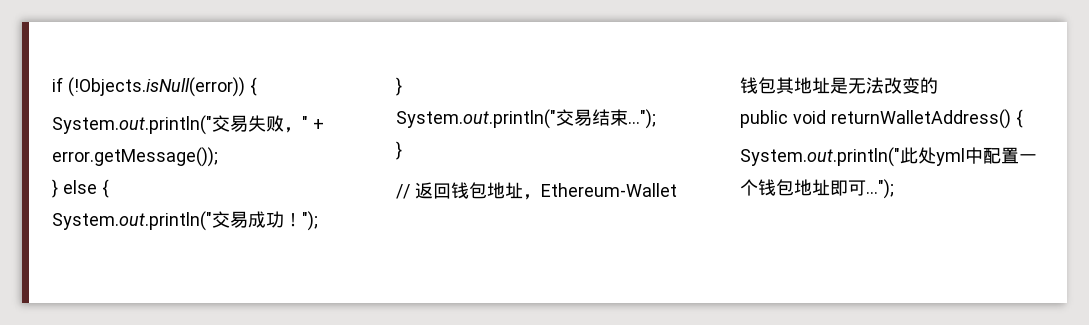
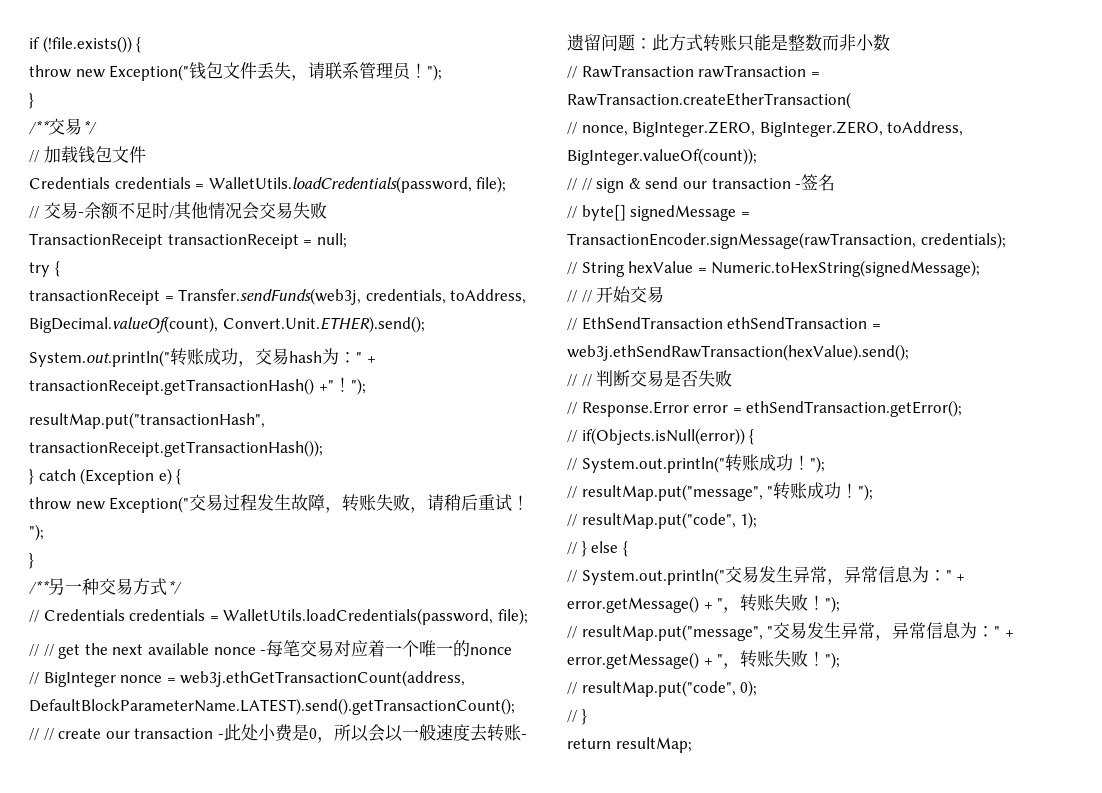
- if (!Objects.isNull(error)) {
- System.out.println("交易失败，" + error.getMessage());
- } else {
- System.out.println("交易成功！");
+ if (!file.exists()) {
+ throw new Exception("钱包文件丢失，请联系管理员！");
  }
- System.out.println("交易结束...");
+ /**交易*/
+ // 加载钱包文件
+ Credentials credentials = WalletUtils.loadCredentials(password, file);
+ // 交易-余额不足时/其他情况会交易失败
+ TransactionReceipt transactionReceipt = null;
+ try {
+ transactionReceipt = Transfer.sendFunds(web3j, credentials, toAddress, BigDecimal.valueOf(count), Convert.Unit.ETHER).send();
+ System.out.println("转账成功，交易hash为：" + transactionReceipt.getTransactionHash() +"！");
+ resultMap.put("transactionHash", transactionReceipt.getTransactionHash());
+ } catch (Exception e) {
+ throw new Exception("交易过程发生故障，转账失败，请稍后重试！");
  }
- // 返回钱包地址，Ethereum-Wallet钱包其地址是无法改变的
- public void returnWalletAddress() {
- System.out.println("此处yml中配置一个钱包地址即可...");
+ /**另一种交易方式*/
+ // Credentials credentials = WalletUtils.loadCredentials(password, file);
+ // // get the next available nonce -每笔交易对应着一个唯一的nonce
+ // BigInteger nonce = web3j.ethGetTransactionCount(address, DefaultBlockParameterName.LATEST).send().getTransactionCount();
+ // // create our transaction -此处小费是0，所以会以一般速度去转账-遗留问题：此方式转账只能是整数而非小数
+ // RawTransaction rawTransaction = RawTransaction.createEtherTransaction(
+ // nonce, BigInteger.ZERO, BigInteger.ZERO, toAddress, BigInteger.valueOf(count));
+ // // sign & send our transaction -签名
+ // byte[] signedMessage = TransactionEncoder.signMessage(rawTransaction, credentials);
+ // String hexValue = Numeric.toHexString(signedMessage);
+ // // 开始交易
+ // EthSendTransaction ethSendTransaction = web3j.ethSendRawTransaction(hexValue).send();
+ // // 判断交易是否失败
+ // Response.Error error = ethSendTransaction.getError();
+ // if(Objects.isNull(error)) {
+ // System.out.println("转账成功！");
+ // resultMap.put("message", "转账成功！");
+ // resultMap.put("code", 1);
+ // } else {
+ // System.out.println("交易发生异常，异常信息为：" + error.getMessage() + "，转账失败！");
+ // resultMap.put("message", "交易发生异常，异常信息为：" + error.getMessage() + "，转账失败！");
+ // resultMap.put("code", 0);
+ // }
+ return resultMap;

